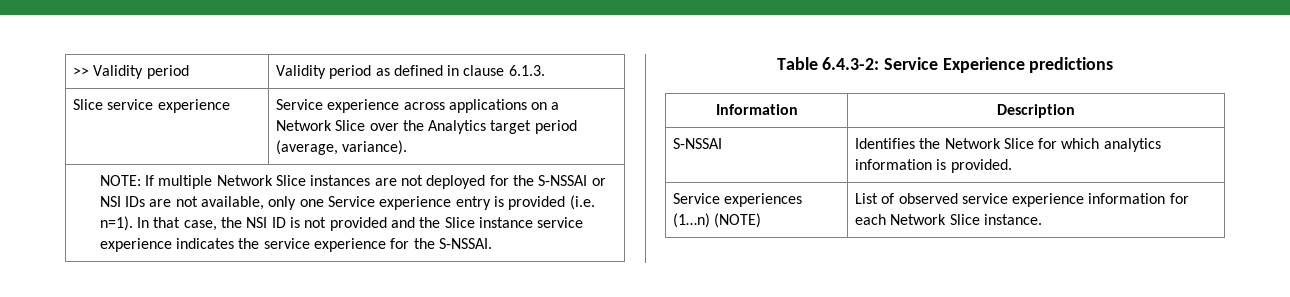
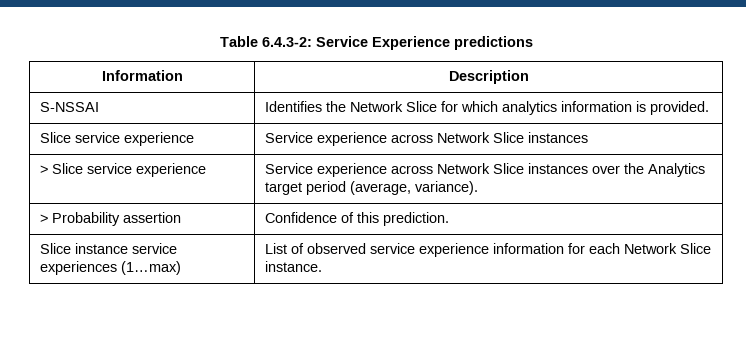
- >> Validity period | Validity period as defined in clause 6.1.3.
- Slice service experience | Service experience across applications on a Network Slice over the Analytics target period (average, variance).
- NOTE: If multiple Network Slice instances are not deployed for the S-NSSAI or NSI IDs are not available, only one Service experience entry is provided (i.e. n=1). In that case, the NSI ID is not provided and the Slice instance service experience indicates the service experience for the S-NSSAI.
  S-NSSAI | Identifies the Network Slice for which analytics information is provided.
- Service experiences (1…n) (NOTE) | List of observed service experience information for each Network Slice instance.
+ Slice service experience | Service experience across Network Slice instances
+ > Slice service experience | Service experience across Network Slice instances over the Analytics target period (average, variance).
+ > Probability assertion | Confidence of this prediction.
+ Slice instance service experiences (1…max) | List of observed service experience information for each Network Slice instance.

